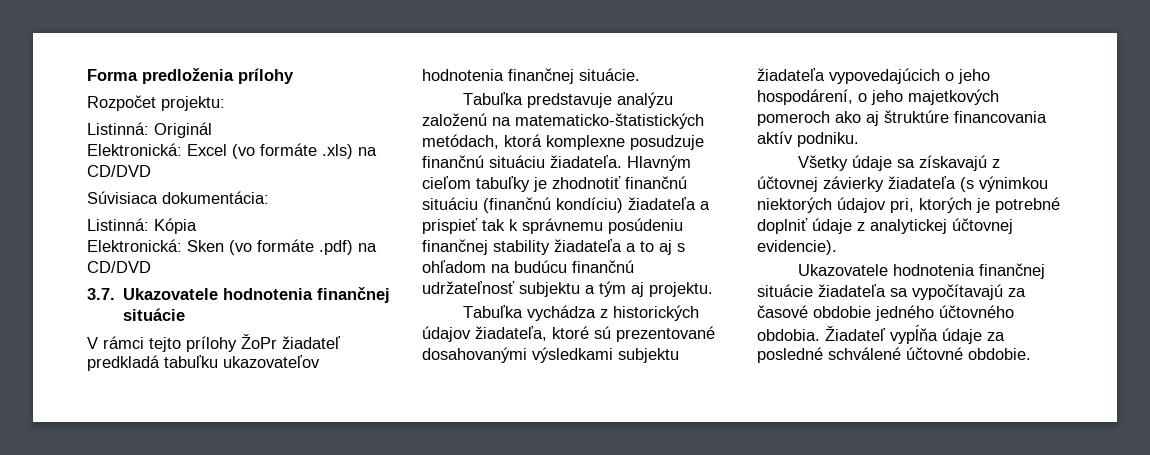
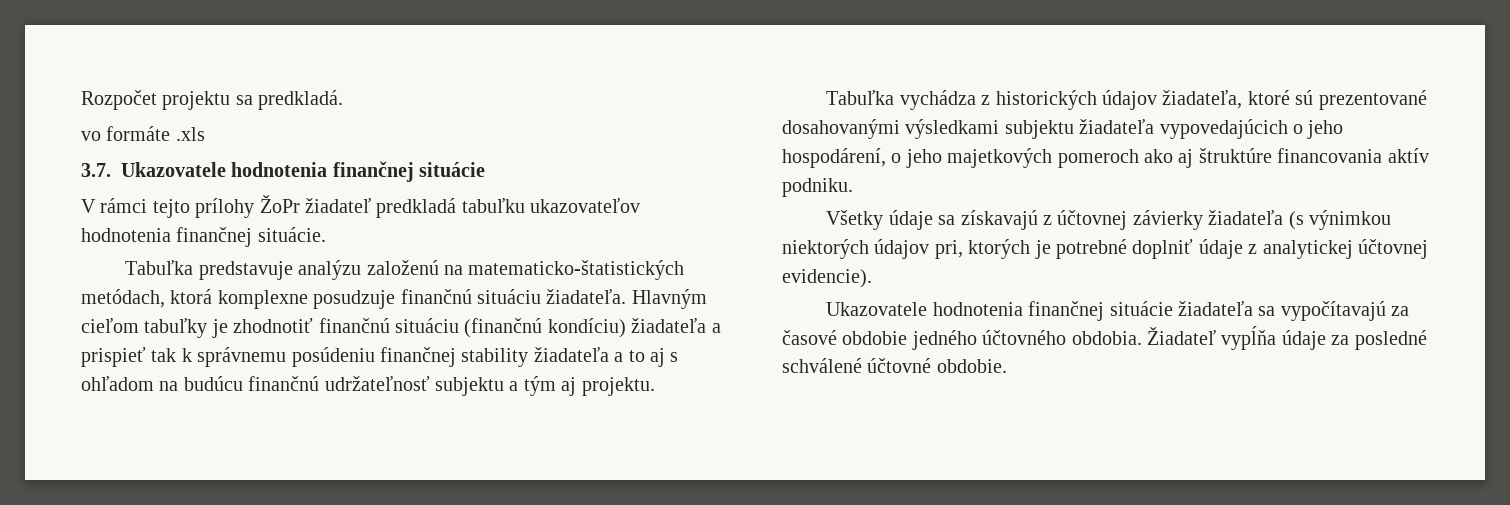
- Forma predloženia prílohy
- Rozpočet projektu:
- Listinná: Originál
- Elektronická: Excel (vo formáte .xls) na CD/DVD
- Súvisiaca dokumentácia:
- Listinná: Kópia
- Elektronická: Sken (vo formáte .pdf) na CD/DVD
+ Rozpočet projektu sa predkladá.
+ vo formáte .xls

